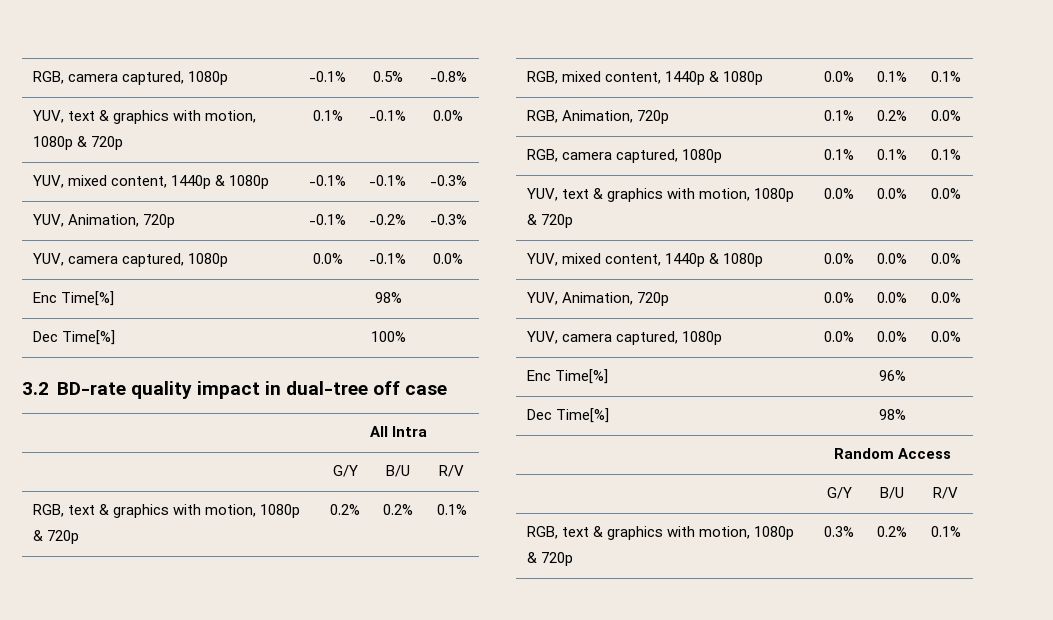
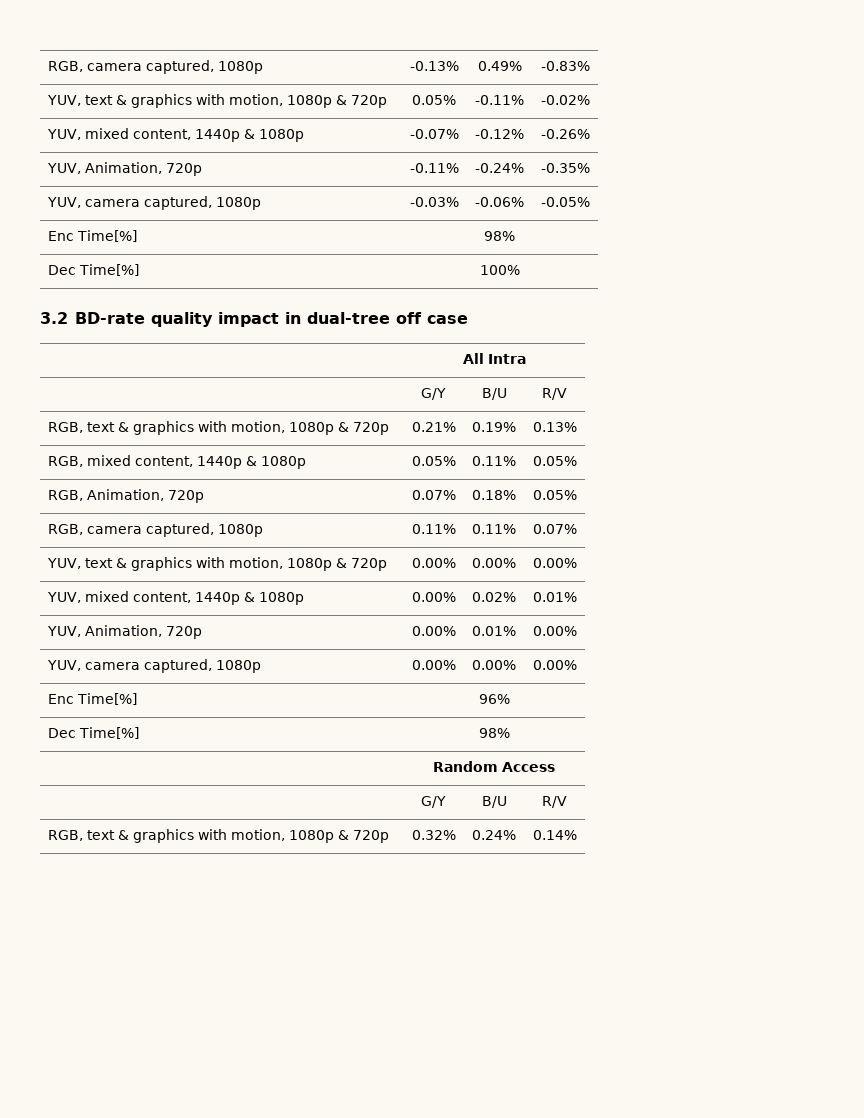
- RGB, camera captured, 1080p | -0.1% | 0.5% | -0.8%
- YUV, text & graphics with motion, 1080p & 720p | 0.1% | -0.1% | 0.0%
- YUV, mixed content, 1440p & 1080p | -0.1% | -0.1% | -0.3%
- YUV, Animation, 720p | -0.1% | -0.2% | -0.3%
- YUV, camera captured, 1080p | 0.0% | -0.1% | 0.0%
+ RGB, camera captured, 1080p | -0.13% | 0.49% | -0.83%
+ YUV, text & graphics with motion, 1080p & 720p | 0.05% | -0.11% | -0.02%
+ YUV, mixed content, 1440p & 1080p | -0.07% | -0.12% | -0.26%
+ YUV, Animation, 720p | -0.11% | -0.24% | -0.35%
+ YUV, camera captured, 1080p | -0.03% | -0.06% | -0.05%
- RGB, text & graphics with motion, 1080p & 720p | 0.2% | 0.2% | 0.1%
+ RGB, text & graphics with motion, 1080p & 720p | 0.21% | 0.19% | 0.13%
- RGB, mixed content, 1440p & 1080p | 0.0% | 0.1% | 0.1%
+ RGB, mixed content, 1440p & 1080p | 0.05% | 0.11% | 0.05%
- RGB, Animation, 720p | 0.1% | 0.2% | 0.0%
- RGB, camera captured, 1080p | 0.1% | 0.1% | 0.1%
- YUV, text & graphics with motion, 1080p & 720p | 0.0% | 0.0% | 0.0%
- YUV, mixed content, 1440p & 1080p | 0.0% | 0.0% | 0.0%
- YUV, Animation, 720p | 0.0% | 0.0% | 0.0%
- YUV, camera captured, 1080p | 0.0% | 0.0% | 0.0%
+ RGB, Animation, 720p | 0.07% | 0.18% | 0.05%
+ RGB, camera captured, 1080p | 0.11% | 0.11% | 0.07%
+ YUV, text & graphics with motion, 1080p & 720p | 0.00% | 0.00% | 0.00%
+ YUV, mixed content, 1440p & 1080p | 0.00% | 0.02% | 0.01%
+ YUV, Animation, 720p | 0.00% | 0.01% | 0.00%
+ YUV, camera captured, 1080p | 0.00% | 0.00% | 0.00%
- RGB, text & graphics with motion, 1080p & 720p | 0.3% | 0.2% | 0.1%
+ RGB, text & graphics with motion, 1080p & 720p | 0.32% | 0.24% | 0.14%

